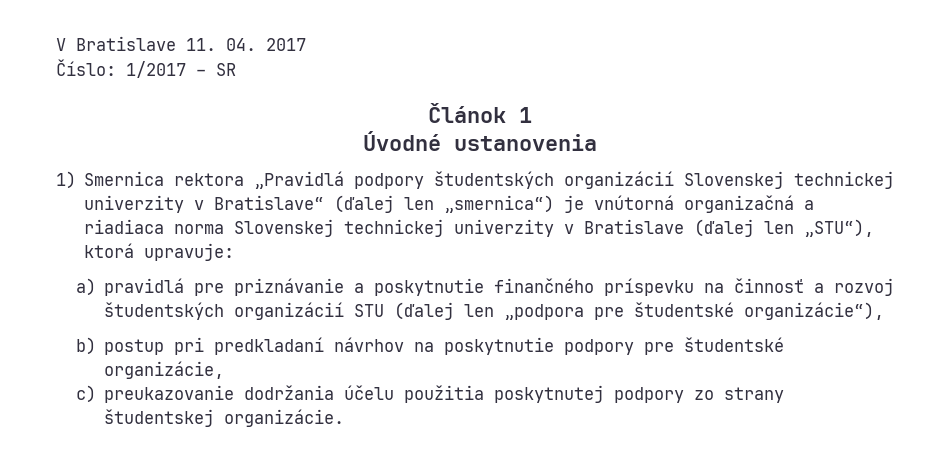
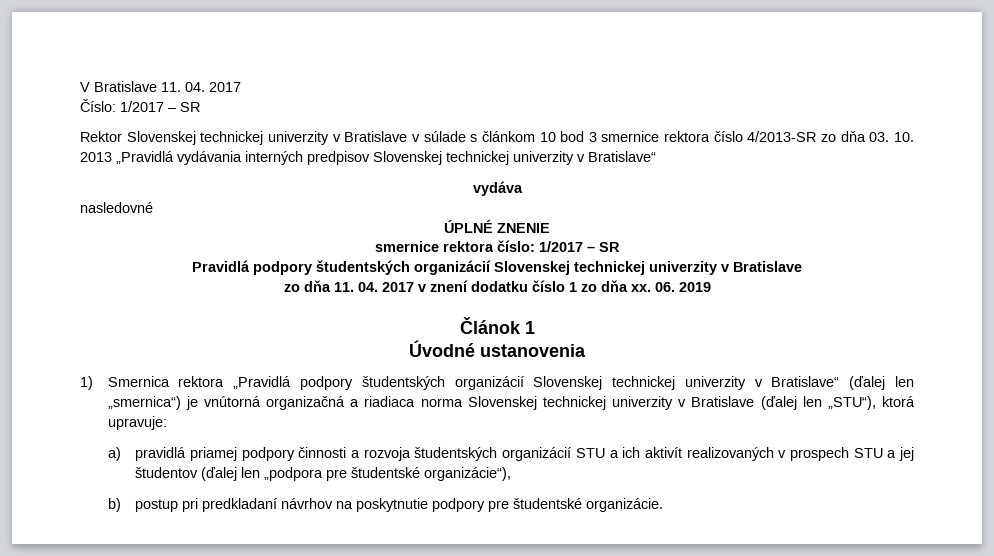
+ Rektor Slovenskej technickej univerzity v Bratislave v súlade s článkom 10 bod 3 smernice rektora číslo 4/2013-SR zo dňa 03. 10. 2013 „Pravidlá vydávania interných predpisov Slovenskej technickej univerzity v Bratislave“
+ vydáva
+ nasledovné
+ ÚPLNÉ ZNENIE
+ smernice rektora číslo: 1/2017 – SR
+ Pravidlá podpory študentských organizácií Slovenskej technickej univerzity v Bratislave
+ zo dňa 11. 04. 2017 v znení dodatku číslo 1 zo dňa xx. 06. 2019
- a) pravidlá pre priznávanie a poskytnutie finančného príspevku na činnosť a rozvoj študentských organizácií STU (ďalej len „podpora pre študentské organizácie“),
+ a) pravidlá priamej podpory činnosti a rozvoja študentských organizácií STU a ich aktivít realizovaných v prospech STU a jej študentov (ďalej len „podpora pre študentské organizácie“),
- b) postup pri predkladaní návrhov na poskytnutie podpory pre študentské organizácie,
- c) preukazovanie dodržania účelu použitia poskytnutej podpory zo strany študentskej organizácie.
+ b) postup pri predkladaní návrhov na poskytnutie podpory pre študentské organizácie.

